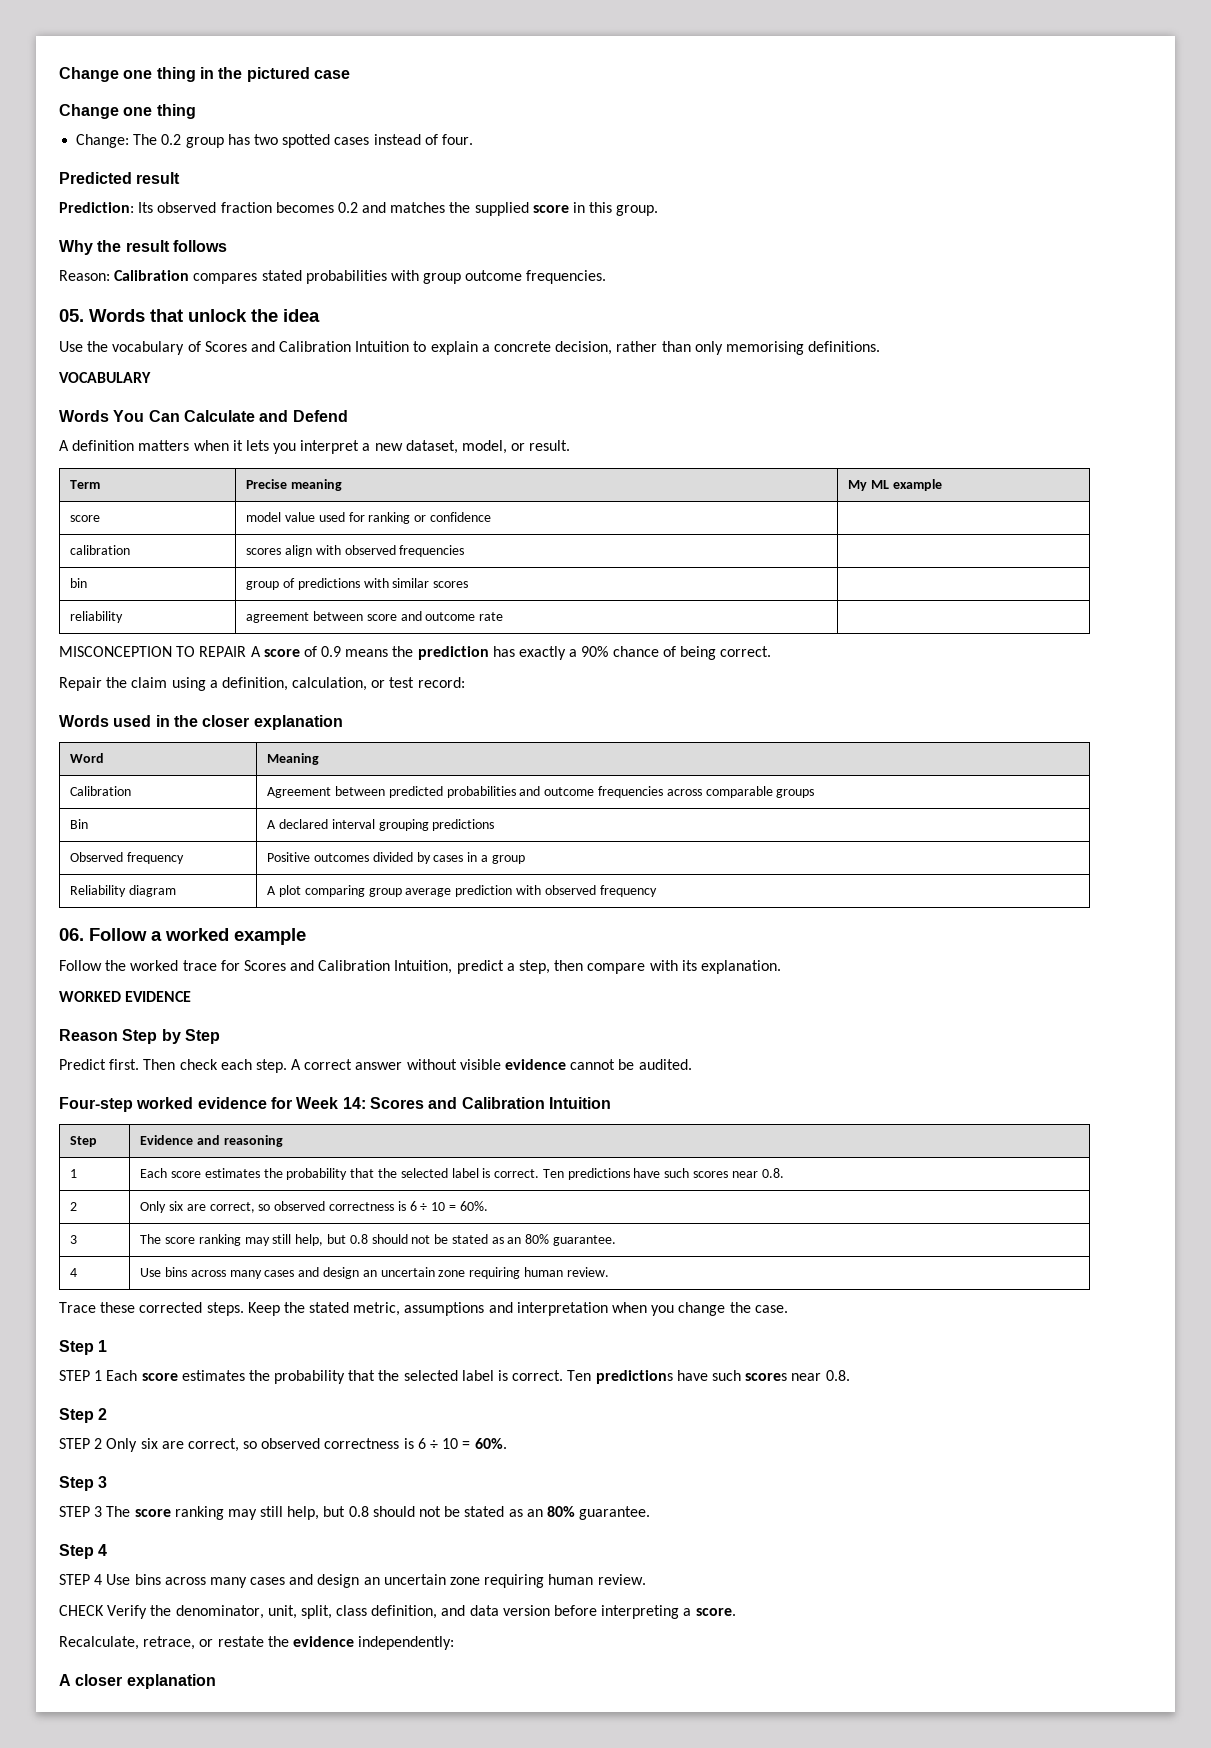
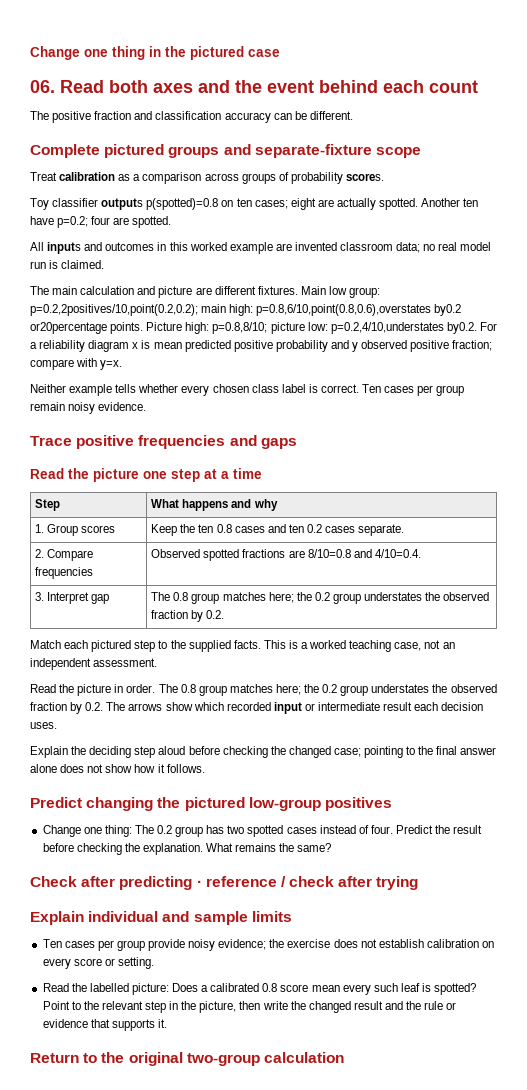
  Change one thing in the pictured case
- Change one thing
- Change: The 0.2 group has two spotted cases instead of four.
- Predicted result
- Prediction: Its observed fraction becomes 0.2 and matches the supplied score in this group.
- Why the result follows
- Reason: Calibration compares stated probabilities with group outcome frequencies.
- 05. Words that unlock the idea
- Use the vocabulary of Scores and Calibration Intuition to explain a concrete decision, rather than only memorising definitions.
- VOCABULARY
- Words You Can Calculate and Defend
- A definition matters when it lets you interpret a new dataset, model, or result.
- Term | Precise meaning | My ML example
- score | model value used for ranking or confidence |
- calibration | scores align with observed frequencies |
- bin | group of predictions with similar scores |
- reliability | agreement between score and outcome rate |
- MISCONCEPTION TO REPAIR A score of 0.9 means the prediction has exactly a 90% chance of being correct.
- Repair the claim using a definition, calculation, or test record:
- Words used in the closer explanation
- Word | Meaning
- Calibration | Agreement between predicted probabilities and outcome frequencies across comparable groups
- Bin | A declared interval grouping predictions
- Observed frequency | Positive outcomes divided by cases in a group
- Reliability diagram | A plot comparing group average prediction with observed frequency
- 06. Follow a worked example
- Follow the worked trace for Scores and Calibration Intuition, predict a step, then compare with its explanation.
- WORKED EVIDENCE
- Reason Step by Step
- Predict first. Then check each step. A correct answer without visible evidence cannot be audited.
- Four-step worked evidence for Week 14: Scores and Calibration Intuition
- Step | Evidence and reasoning
- 1 | Each score estimates the probability that the selected label is correct. Ten predictions have such scores near 0.8.
- 2 | Only six are correct, so observed correctness is 6 ÷ 10 = 60%.
- 3 | The score ranking may still help, but 0.8 should not be stated as an 80% guarantee.
- 4 | Use bins across many cases and design an uncertain zone requiring human review.
- Trace these corrected steps. Keep the stated metric, assumptions and interpretation when you change the case.
- Step 1
- STEP 1 Each score estimates the probability that the selected label is correct. Ten predictions have such scores near 0.8.
- Step 2
- STEP 2 Only six are correct, so observed correctness is 6 ÷ 10 = 60%.
- Step 3
- STEP 3 The score ranking may still help, but 0.8 should not be stated as an 80% guarantee.
- Step 4
- STEP 4 Use bins across many cases and design an uncertain zone requiring human review.
- CHECK Verify the denominator, unit, split, class definition, and data version before interpreting a score.
- Recalculate, retrace, or restate the evidence independently:
- A closer explanation
+ 06. Read both axes and the event behind each count
+ The positive fraction and classification accuracy can be different.
+ Complete pictured groups and separate-fixture scope
+ Treat calibration as a comparison across groups of probability scores.
+ Toy classifier outputs p(spotted)=0.8 on ten cases; eight are actually spotted. Another ten have p=0.2; four are spotted.
+ All inputs and outcomes in this worked example are invented classroom data; no real model run is claimed.
+ The main calculation and picture are different fixtures. Main low group: p=0.2,2positives/10,point(0.2,0.2); main high: p=0.8,6/10,point(0.8,0.6),overstates by0.2 or20percentage points. Picture high: p=0.8,8/10; picture low: p=0.2,4/10,understates by0.2. For a reliability diagram x is mean predicted positive probability and y observed positive fraction; compare with y=x.
+ Neither example tells whether every chosen class label is correct. Ten cases per group remain noisy evidence.
+ Trace positive frequencies and gaps
+ Read the picture one step at a time
+ Step | What happens and why
+ 1. Group scores | Keep the ten 0.8 cases and ten 0.2 cases separate.
+ 2. Compare frequencies | Observed spotted fractions are 8/10=0.8 and 4/10=0.4.
+ 3. Interpret gap | The 0.8 group matches here; the 0.2 group understates the observed fraction by 0.2.
+ Match each pictured step to the supplied facts. This is a worked teaching case, not an independent assessment.
+ Read the picture in order. The 0.8 group matches here; the 0.2 group understates the observed fraction by 0.2. The arrows show which recorded input or intermediate result each decision uses.
+ Explain the deciding step aloud before checking the changed case; pointing to the final answer alone does not show how it follows.
+ Predict changing the pictured low-group positives
+ Change one thing: The 0.2 group has two spotted cases instead of four. Predict the result before checking the explanation. What remains the same?
+ Check after predicting · reference / check after trying
+ Explain individual and sample limits
+ Ten cases per group provide noisy evidence; the exercise does not establish calibration on every score or setting.
+ Read the labelled picture: Does a calibrated 0.8 score mean every such leaf is spotted? Point to the relevant step in the picture, then write the changed result and the rule or evidence that supports it.
+ Return to the original two-group calculation

